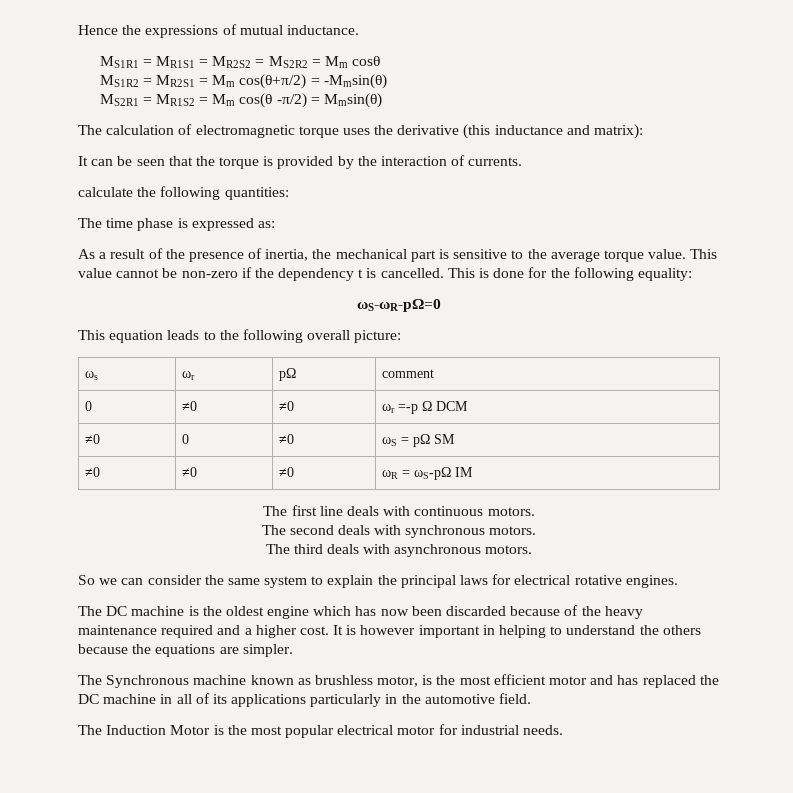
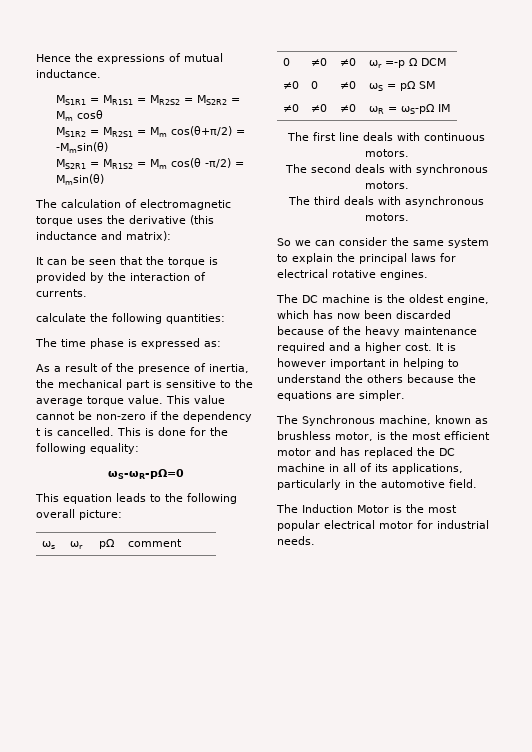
- The DC machine is the oldest engine which has now been discarded because of the heavy maintenance required and a higher cost.
+ The DC machine is the oldest engine, which has now been discarded because of the heavy maintenance required and a higher cost.
- The Synchronous machine known as brushless motor, is the most efficient motor and has replaced the DC machine in all of its applications particularly in the automotive field.
+ The Synchronous machine, known as brushless motor, is the most efficient motor and has replaced the DC machine in all of its applications, particularly in the automotive field.

